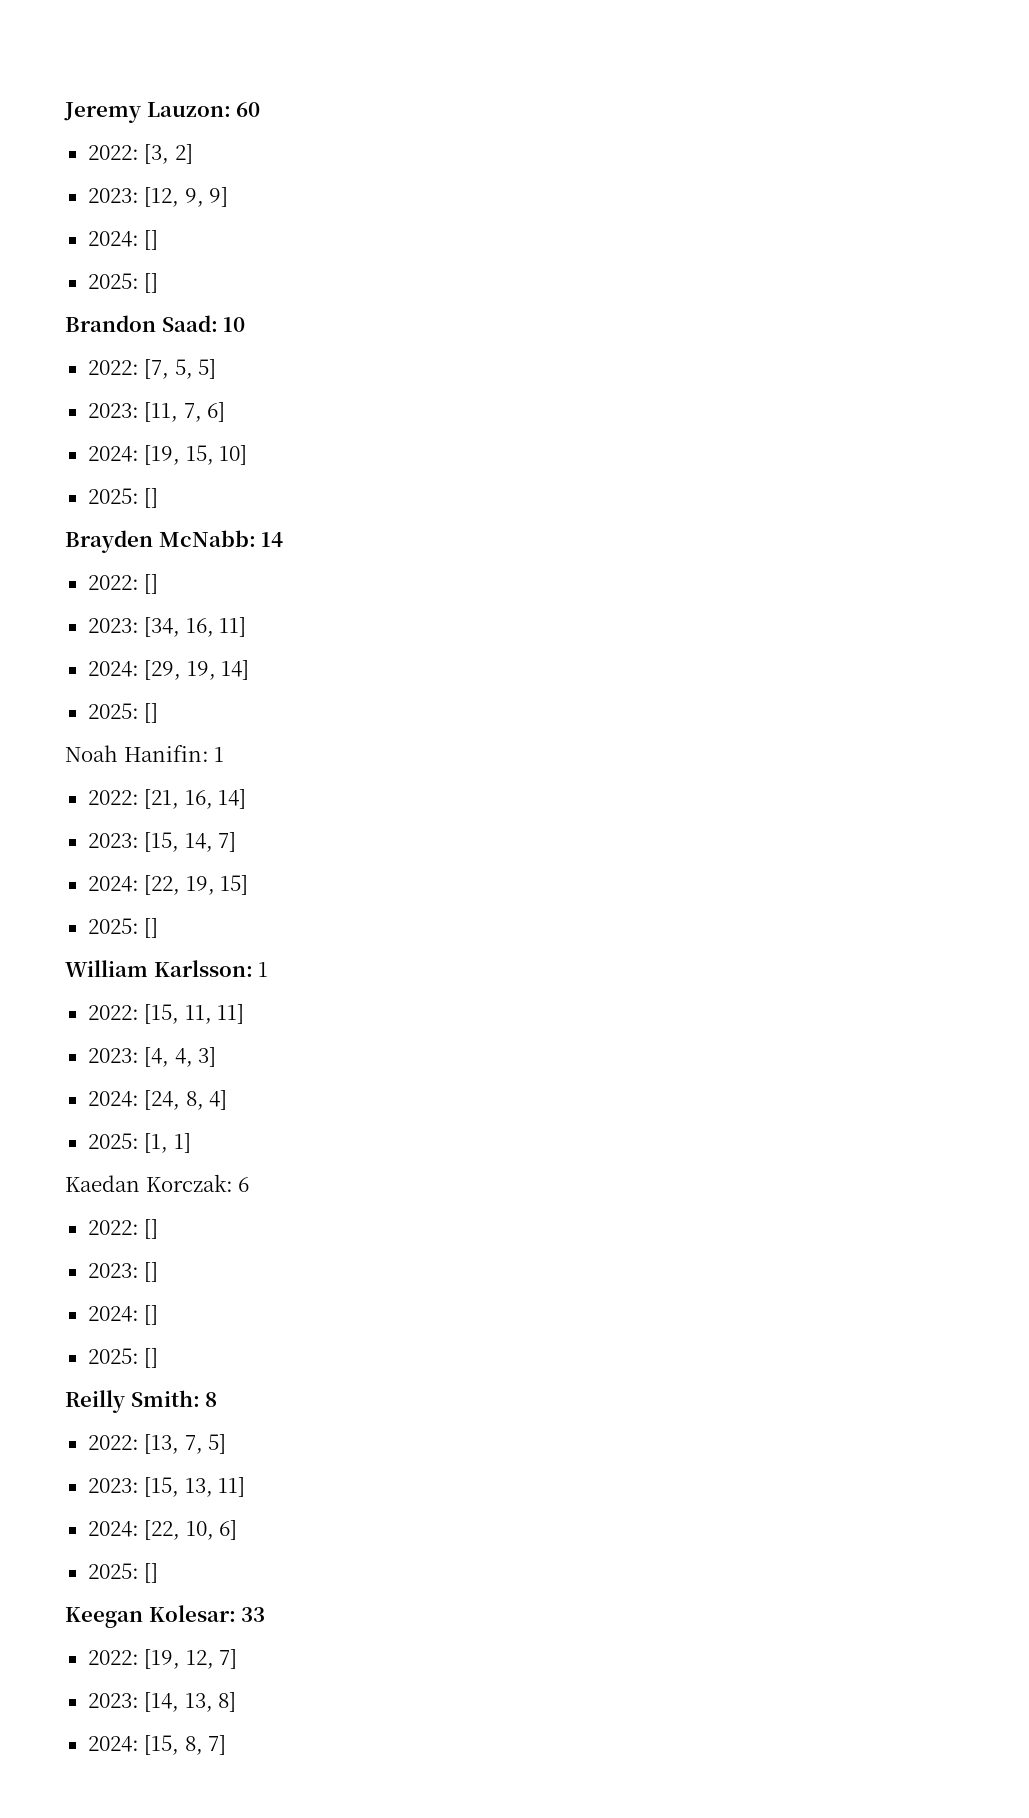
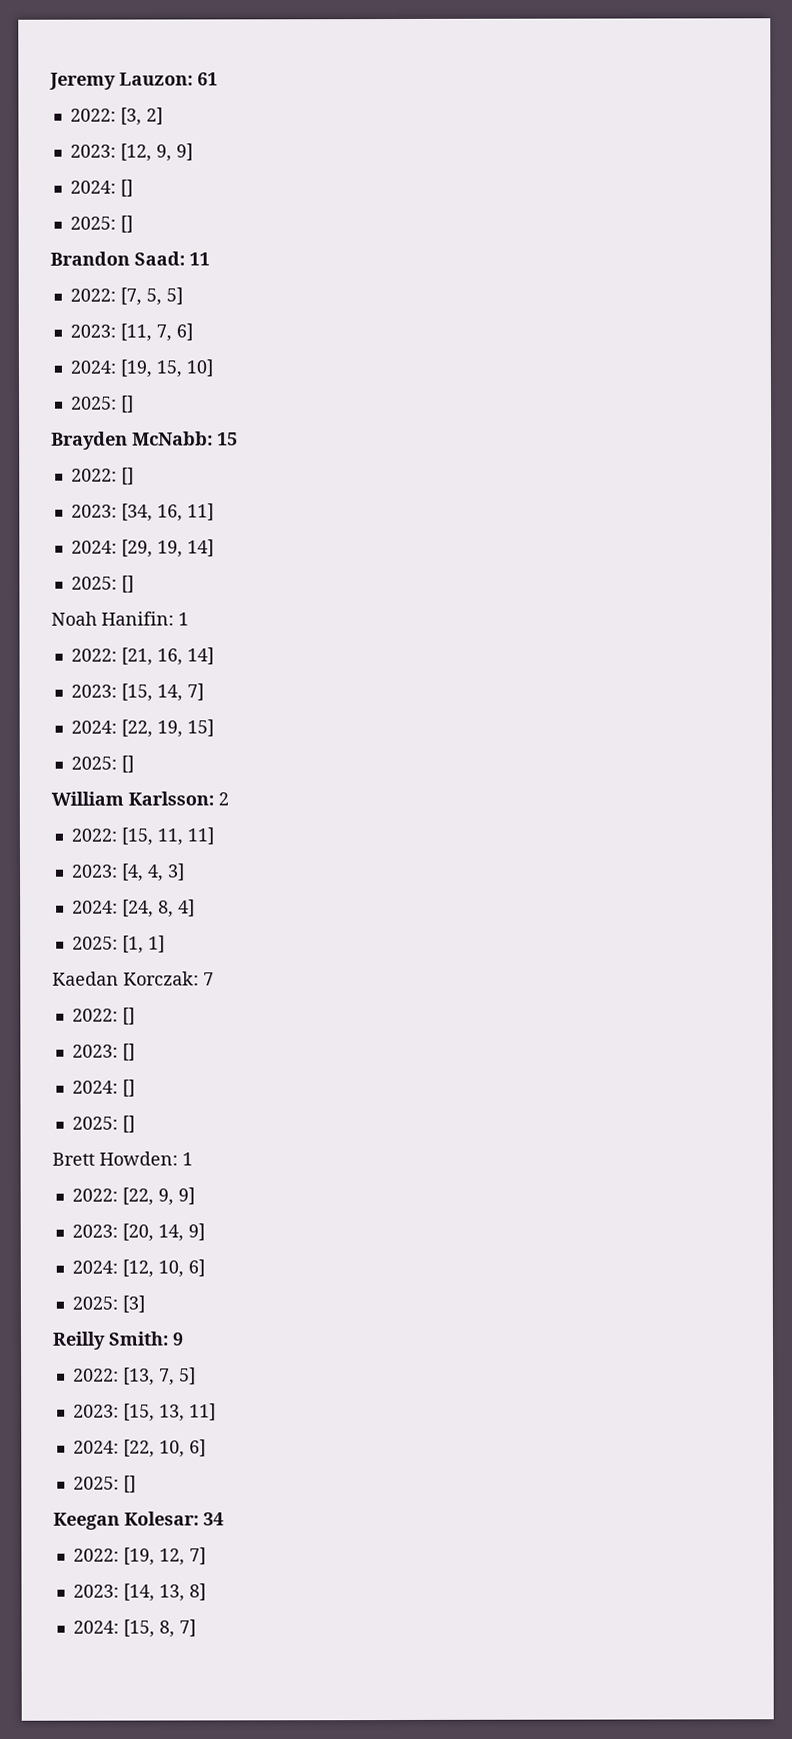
- Jeremy Lauzon: 60
+ Jeremy Lauzon: 61
- Brandon Saad: 10
+ Brandon Saad: 11
- Brayden McNabb: 14
+ Brayden McNabb: 15
- William Karlsson: 1
+ William Karlsson: 2
- Kaedan Korczak: 6
+ Kaedan Korczak: 7
+ Brett Howden: 1
+ 2022: [22, 9, 9]
+ 2023: [20, 14, 9]
+ 2024: [12, 10, 6]
+ 2025: [3]
- Reilly Smith: 8
+ Reilly Smith: 9
- Keegan Kolesar: 33
+ Keegan Kolesar: 34

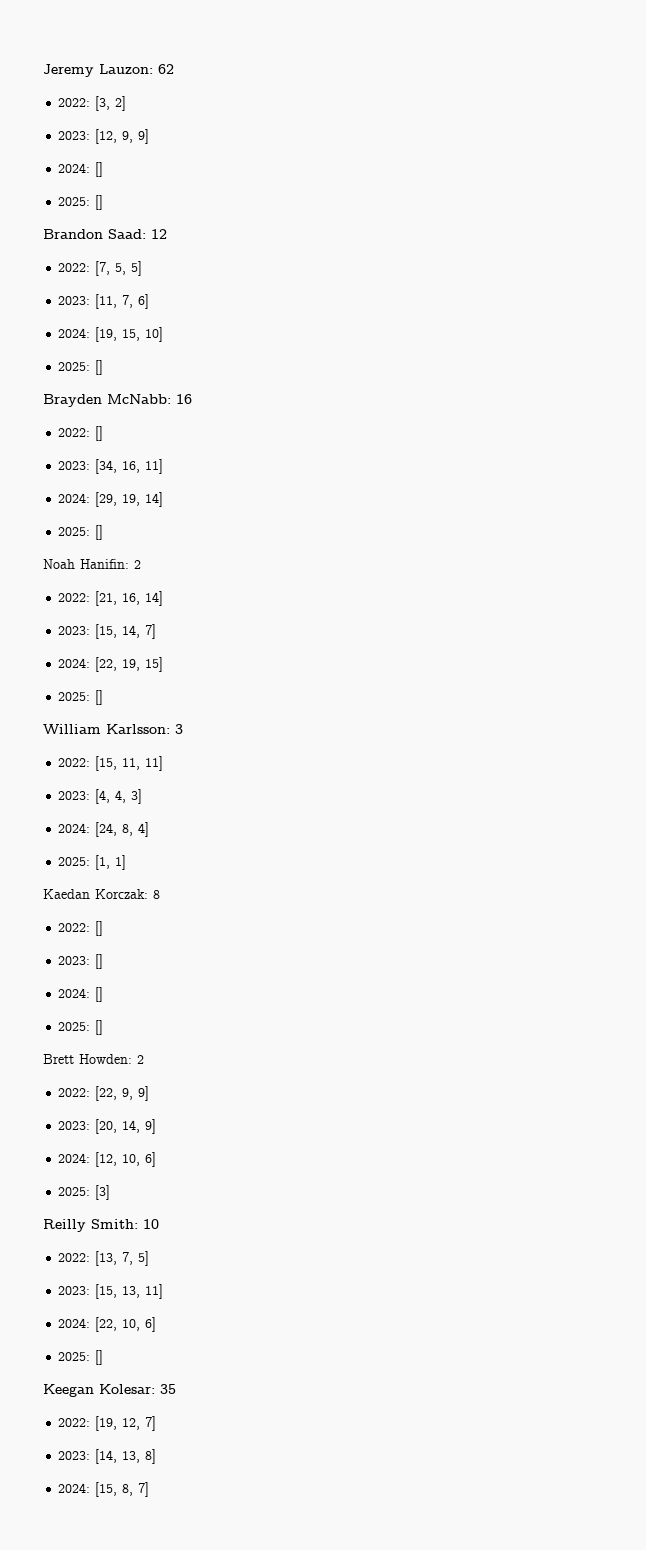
- Jeremy Lauzon: 61
+ Jeremy Lauzon: 62
- Brandon Saad: 11
+ Brandon Saad: 12
- Brayden McNabb: 15
+ Brayden McNabb: 16
- Noah Hanifin: 1
+ Noah Hanifin: 2
- William Karlsson: 2
+ William Karlsson: 3
- Kaedan Korczak: 7
+ Kaedan Korczak: 8
- Brett Howden: 1
+ Brett Howden: 2
- Reilly Smith: 9
+ Reilly Smith: 10
- Keegan Kolesar: 34
+ Keegan Kolesar: 35

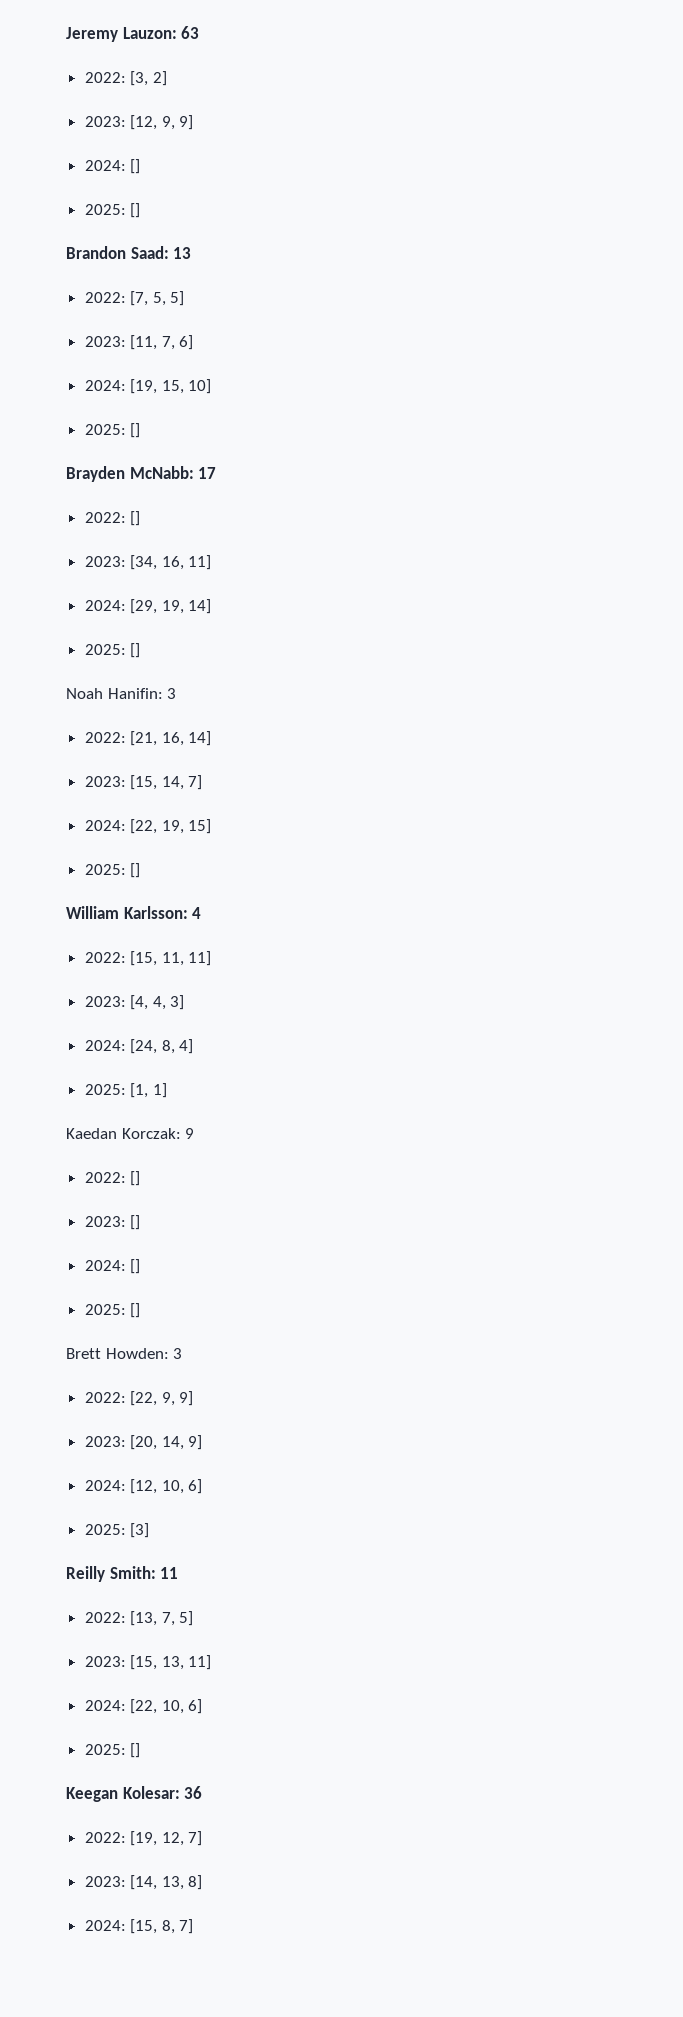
- Jeremy Lauzon: 62
+ Jeremy Lauzon: 63
- Brandon Saad: 12
+ Brandon Saad: 13
- Brayden McNabb: 16
+ Brayden McNabb: 17
- Noah Hanifin: 2
+ Noah Hanifin: 3
- William Karlsson: 3
+ William Karlsson: 4
- Kaedan Korczak: 8
+ Kaedan Korczak: 9
- Brett Howden: 2
+ Brett Howden: 3
- Reilly Smith: 10
+ Reilly Smith: 11
- Keegan Kolesar: 35
+ Keegan Kolesar: 36

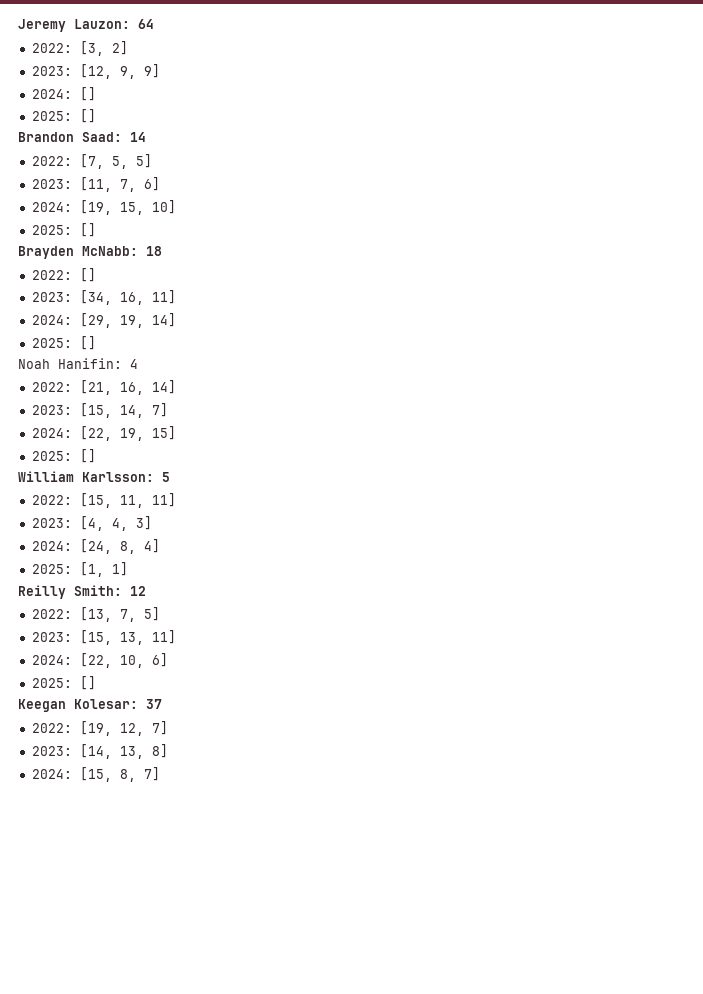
- Jeremy Lauzon: 63
+ Jeremy Lauzon: 64
- Brandon Saad: 13
+ Brandon Saad: 14
- Brayden McNabb: 17
+ Brayden McNabb: 18
- Noah Hanifin: 3
+ Noah Hanifin: 4
- William Karlsson: 4
+ William Karlsson: 5
- Kaedan Korczak: 9
- 2022: []
- 2023: []
- 2024: []
- 2025: []
- Brett Howden: 3
- 2022: [22, 9, 9]
- 2023: [20, 14, 9]
- 2024: [12, 10, 6]
- 2025: [3]
- Reilly Smith: 11
+ Reilly Smith: 12
- Keegan Kolesar: 36
+ Keegan Kolesar: 37

